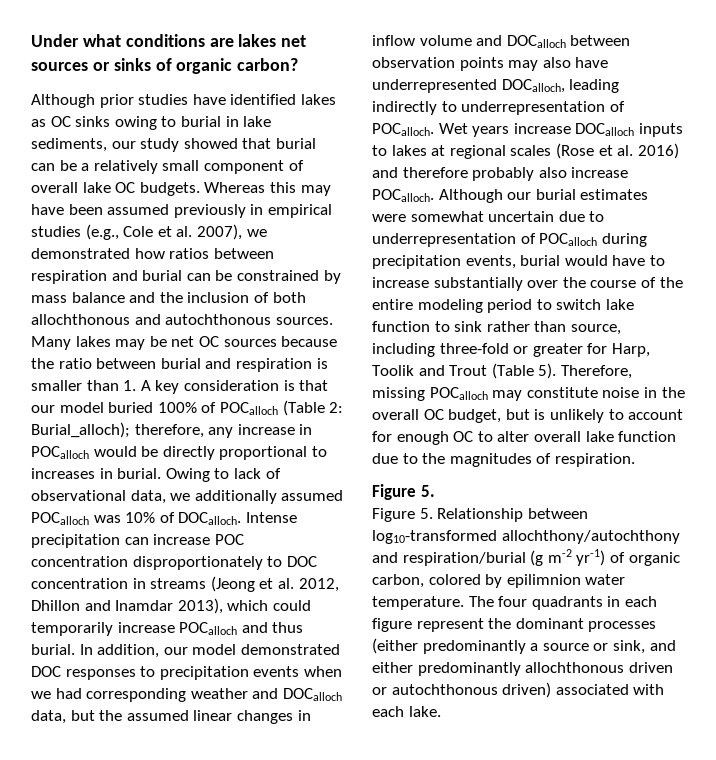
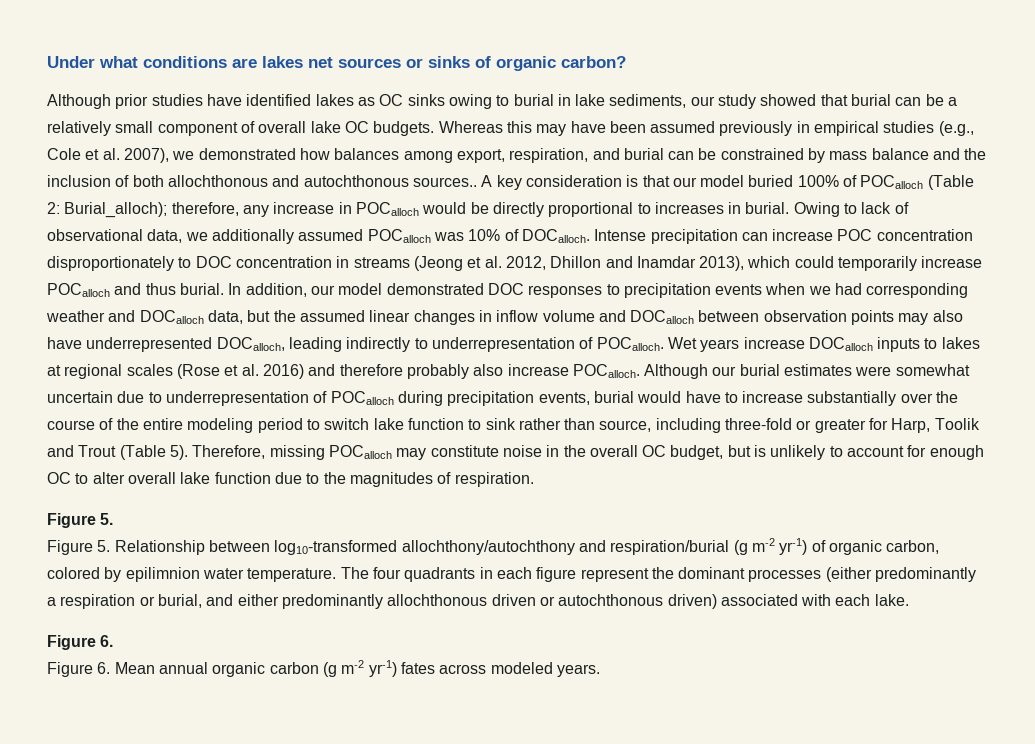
- Whereas this may have been assumed previously in empirical studies (e.g., Cole et al. 2007), we demonstrated how ratios between respiration and burial can be constrained by mass balance and the inclusion of both allochthonous and autochthonous sources. Many lakes may be net OC sources because the ratio between burial and respiration is smaller than 1. A key consideration is that our model buried 100% of POCalloch (Table 2:
+ Whereas this may have been assumed previously in empirical studies (e.g., Cole et al. 2007), we demonstrated how balances among export, respiration, and burial can be constrained by mass balance and the inclusion of both allochthonous and autochthonous sources.. A key consideration is that our model buried 100% of POCalloch (Table 2:
- The four quadrants in each figure represent the dominant processes (either predominantly a source or sink, and either predominantly allochthonous driven or autochthonous driven) associated with each lake.
+ The four quadrants in each figure represent the dominant processes (either predominantly a respiration or burial, and either predominantly allochthonous driven or autochthonous driven) associated with each lake.
+ Figure 6.
+ Figure 6. Mean annual organic carbon (g m-2 yr-1) fates across modeled years.

